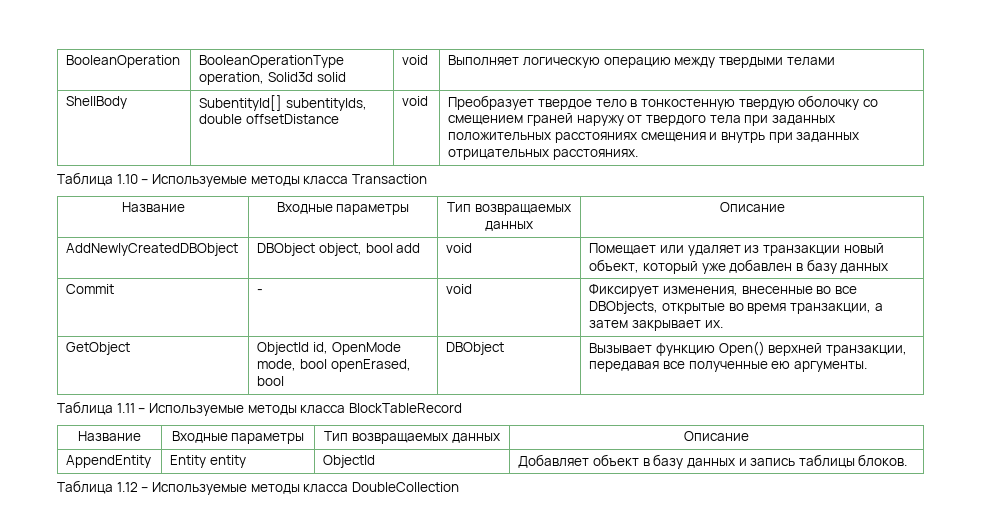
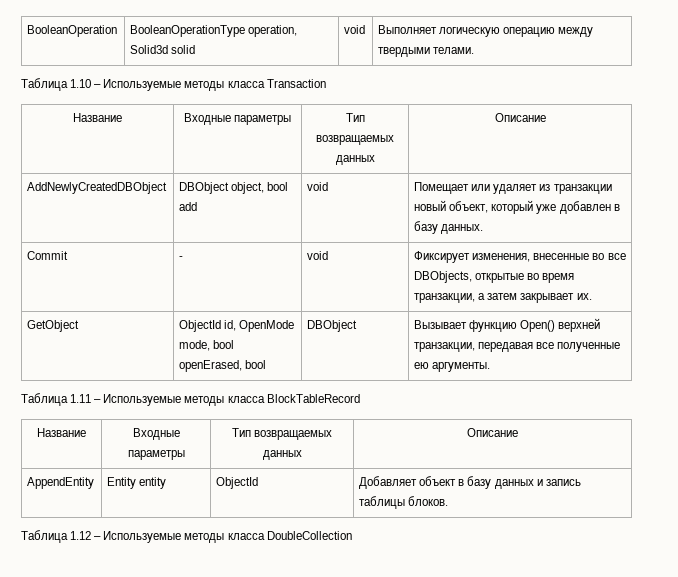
- BooleanOperation | BooleanOperationType operation, Solid3d solid | void | Выполняет логическую операцию между твердыми телами
- ShellBody | SubentityId[] subentityIds, double offsetDistance | void | Преобразует твердое тело в тонкостенную твердую оболочку со смещением граней наружу от твердого тела при заданных положительных расстояниях смещения и внутрь при заданных отрицательных расстояниях.
+ BooleanOperation | BooleanOperationType operation, Solid3d solid | void | Выполняет логическую операцию между твердыми телами.
- AddNewlyCreatedDBObject | DBObject object, bool add | void | Помещает или удаляет из транзакции новый объект, который уже добавлен в базу данных
+ AddNewlyCreatedDBObject | DBObject object, bool add | void | Помещает или удаляет из транзакции новый объект, который уже добавлен в базу данных.

